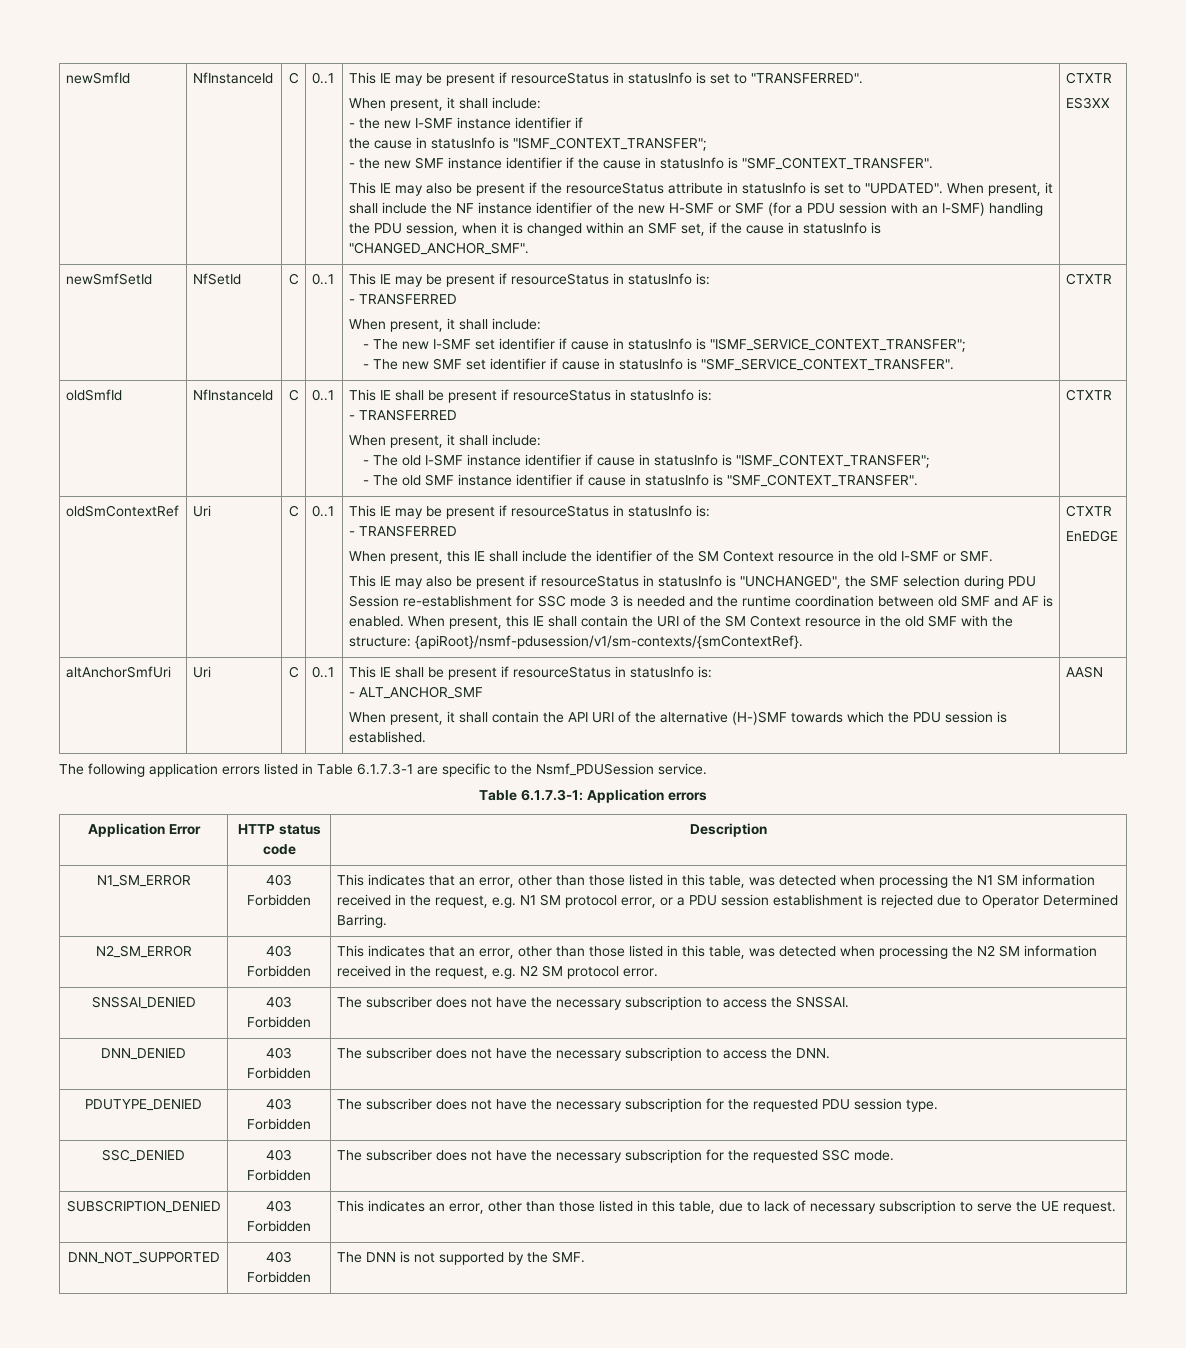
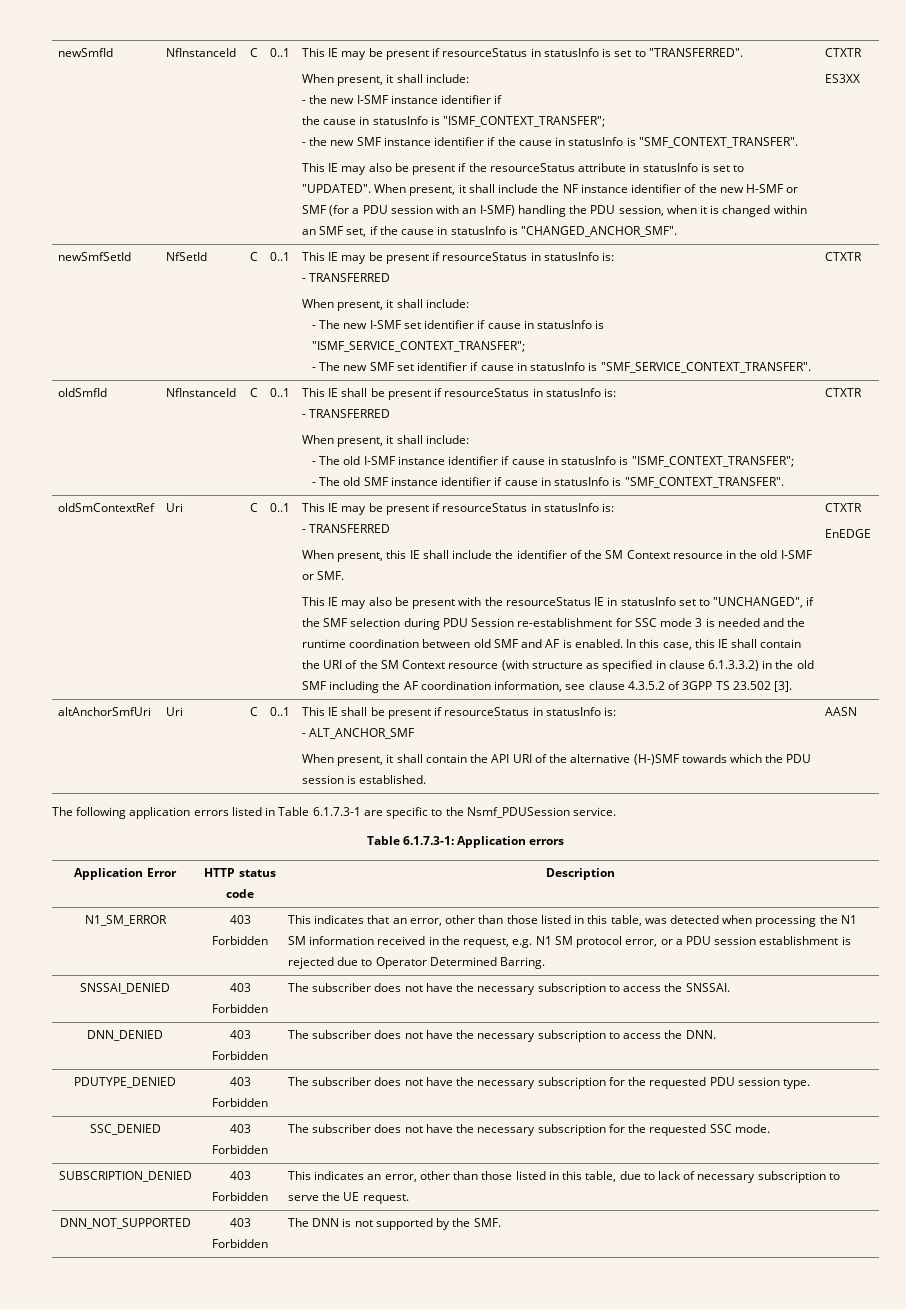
- This IE may also be present if resourceStatus in statusInfo is "UNCHANGED", the SMF selection during PDU Session re-establishment for SSC mode 3 is needed and the runtime coordination between old SMF and AF is enabled.
+ This IE may also be present with the resourceStatus IE in statusInfo set to "UNCHANGED", if the SMF selection during PDU Session re-establishment for SSC mode 3 is needed and the runtime coordination between old SMF and AF is enabled.
- When present, this IE shall contain the URI of the SM Context resource in the old SMF with the structure: {apiRoot}/nsmf-pdusession/v1/sm-contexts/{smContextRef}.
+ In this case, this IE shall contain the URI of the SM Context resource (with structure as specified in clause 6.1.3.3.2) in the old SMF including the AF coordination information, see clause 4.3.5.2 of 3GPP TS 23.502 [3].
- N2_SM_ERROR | 403 Forbidden | This indicates that an error, other than those listed in this table, was detected when processing the N2 SM information received in the request, e.g. N2 SM protocol error.

